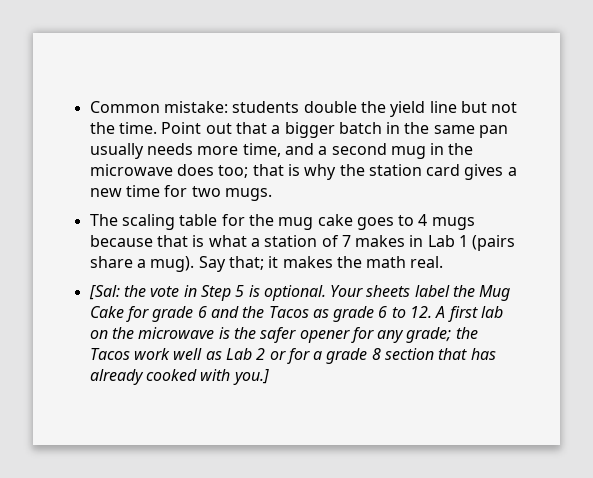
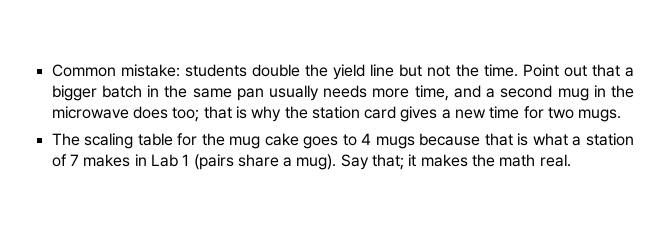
- [Sal: the vote in Step 5 is optional. Your sheets label the Mug Cake for grade 6 and the Tacos as grade 6 to 12. A first lab on the microwave is the safer opener for any grade; the Tacos work well as Lab 2 or for a grade 8 section that has already cooked with you.]

